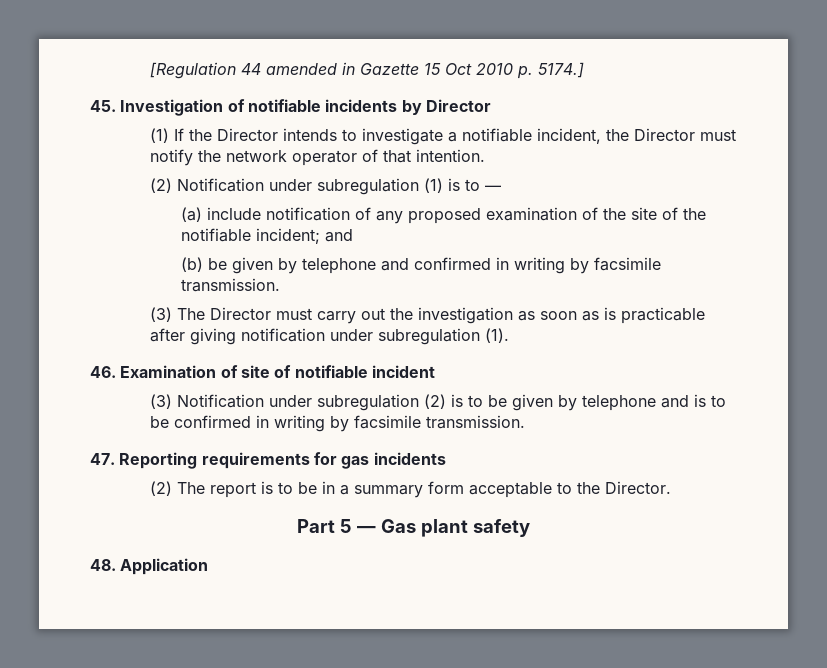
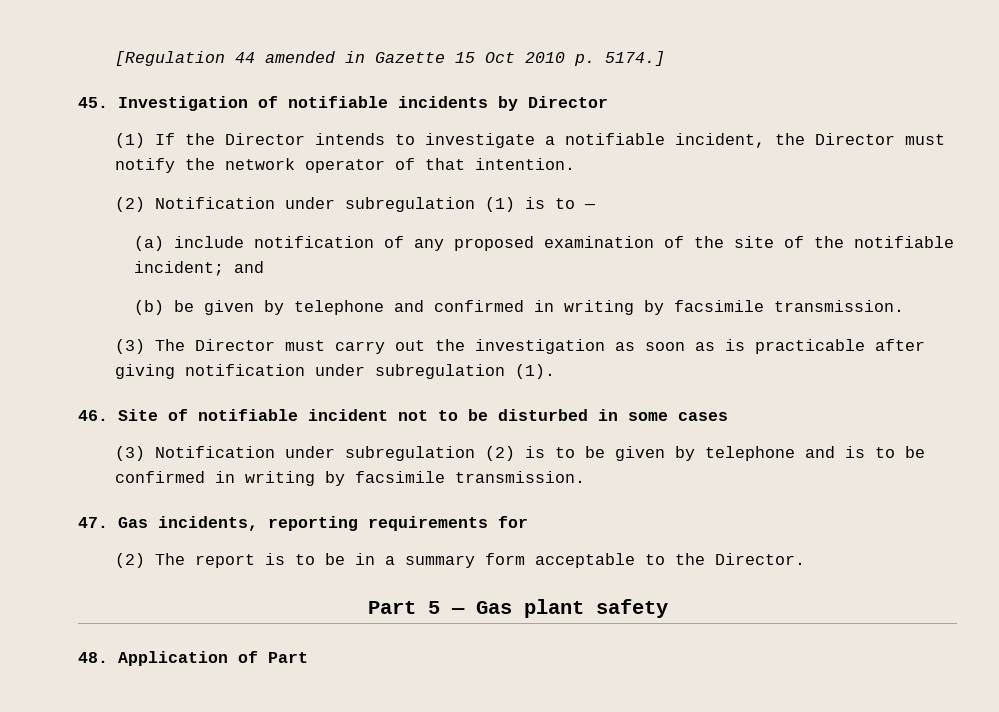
- 46. Examination of site of notifiable incident
+ 46. Site of notifiable incident not to be disturbed in some cases
- 47. Reporting requirements for gas incidents
+ 47. Gas incidents, reporting requirements for
- 48. Application
+ 48. Application of Part

